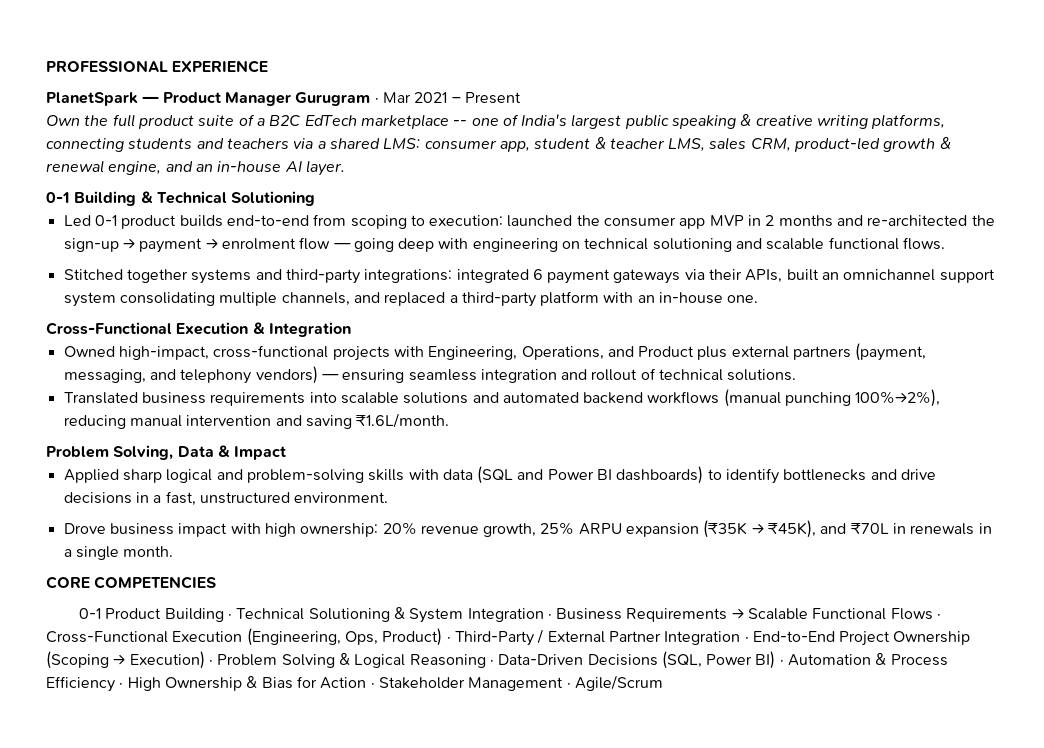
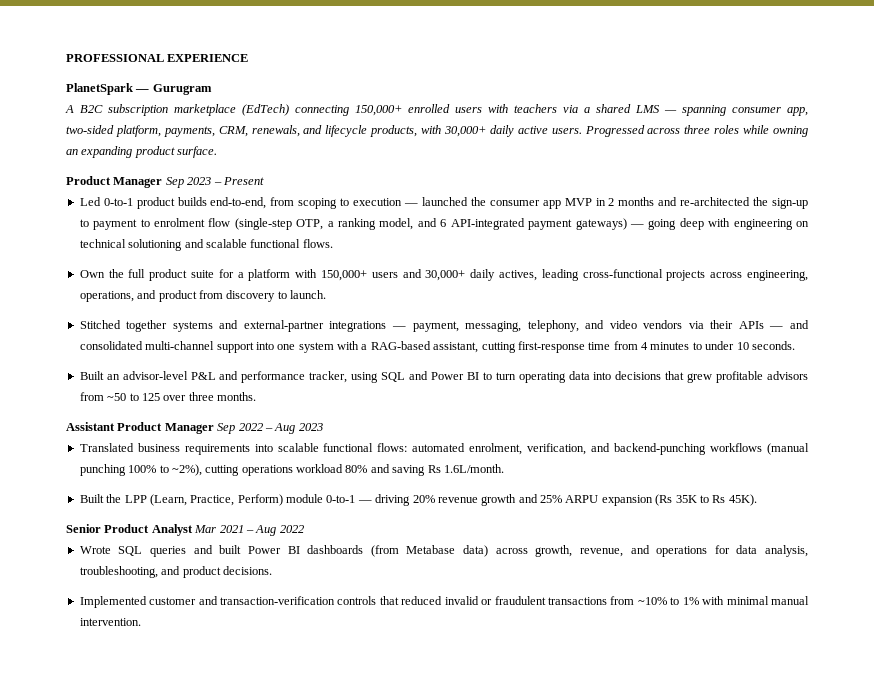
- PlanetSpark — Product Manager Gurugram · Mar 2021 – Present
- Own the full product suite of a B2C EdTech marketplace -- one of India's largest public speaking & creative writing platforms, connecting students and teachers via a shared LMS: consumer app, student & teacher LMS, sales CRM, product-led growth & renewal engine, and an in-house AI layer.
- 0-1 Building & Technical Solutioning
+ PlanetSpark — Gurugram
+ A B2C subscription marketplace (EdTech) connecting 150,000+ enrolled users with teachers via a shared LMS — spanning consumer app, two-sided platform, payments, CRM, renewals, and lifecycle products, with 30,000+ daily active users. Progressed across three roles while owning an expanding product surface.
+ Product Manager Sep 2023 – Present
- Led 0-1 product builds end-to-end from scoping to execution: launched the consumer app MVP in 2 months and re-architected the sign-up → payment → enrolment flow — going deep with engineering on technical solutioning and scalable functional flows.
+ Led 0-to-1 product builds end-to-end, from scoping to execution — launched the consumer app MVP in 2 months and re-architected the sign-up to payment to enrolment flow (single-step OTP, a ranking model, and 6 API-integrated payment gateways) — going deep with engineering on technical solutioning and scalable functional flows.
- Stitched together systems and third-party integrations: integrated 6 payment gateways via their APIs, built an omnichannel support system consolidating multiple channels, and replaced a third-party platform with an in-house one.
- Cross-Functional Execution & Integration
- Owned high-impact, cross-functional projects with Engineering, Operations, and Product plus external partners (payment, messaging, and telephony vendors) — ensuring seamless integration and rollout of technical solutions.
+ Own the full product suite for a platform with 150,000+ users and 30,000+ daily actives, leading cross-functional projects across engineering, operations, and product from discovery to launch.
+ Stitched together systems and external-partner integrations — payment, messaging, telephony, and video vendors via their APIs — and consolidated multi-channel support into one system with a RAG-based assistant, cutting first-response time from 4 minutes to under 10 seconds.
+ Built an advisor-level P&L and performance tracker, using SQL and Power BI to turn operating data into decisions that grew profitable advisors from ~50 to 125 over three months.
+ Assistant Product Manager Sep 2022 – Aug 2023
- Translated business requirements into scalable solutions and automated backend workflows (manual punching 100%→2%), reducing manual intervention and saving ₹1.6L/month.
- Problem Solving, Data & Impact
- Applied sharp logical and problem-solving skills with data (SQL and Power BI dashboards) to identify bottlenecks and drive decisions in a fast, unstructured environment.
- Drove business impact with high ownership: 20% revenue growth, 25% ARPU expansion (₹35K → ₹45K), and ₹70L in renewals in a single month.
- CORE COMPETENCIES
- 0-1 Product Building · Technical Solutioning & System Integration · Business Requirements → Scalable Functional Flows · Cross-Functional Execution (Engineering, Ops, Product) · Third-Party / External Partner Integration · End-to-End Project Ownership (Scoping → Execution) · Problem Solving & Logical Reasoning · Data-Driven Decisions (SQL, Power BI) · Automation & Process Efficiency · High Ownership & Bias for Action · Stakeholder Management · Agile/Scrum
+ Translated business requirements into scalable functional flows: automated enrolment, verification, and backend-punching workflows (manual punching 100% to ~2%), cutting operations workload 80% and saving Rs 1.6L/month.
+ Built the LPP (Learn, Practice, Perform) module 0-to-1 — driving 20% revenue growth and 25% ARPU expansion (Rs 35K to Rs 45K).
+ Senior Product Analyst Mar 2021 – Aug 2022
+ Wrote SQL queries and built Power BI dashboards (from Metabase data) across growth, revenue, and operations for data analysis, troubleshooting, and product decisions.
+ Implemented customer and transaction-verification controls that reduced invalid or fraudulent transactions from ~10% to 1% with minimal manual intervention.

